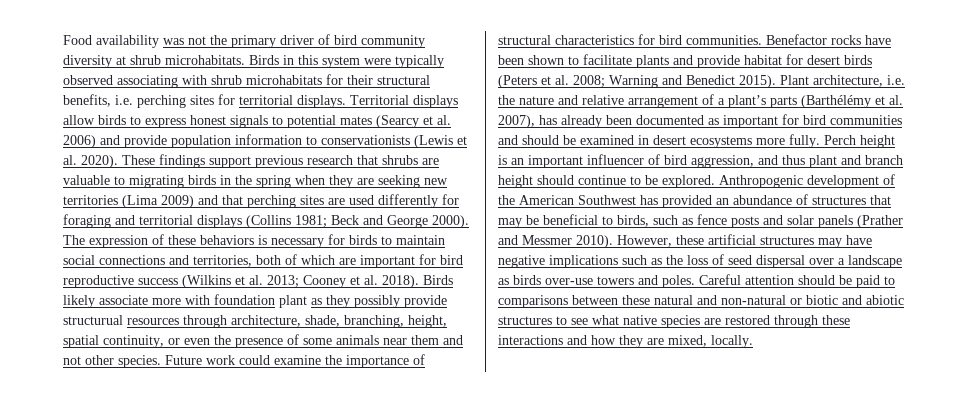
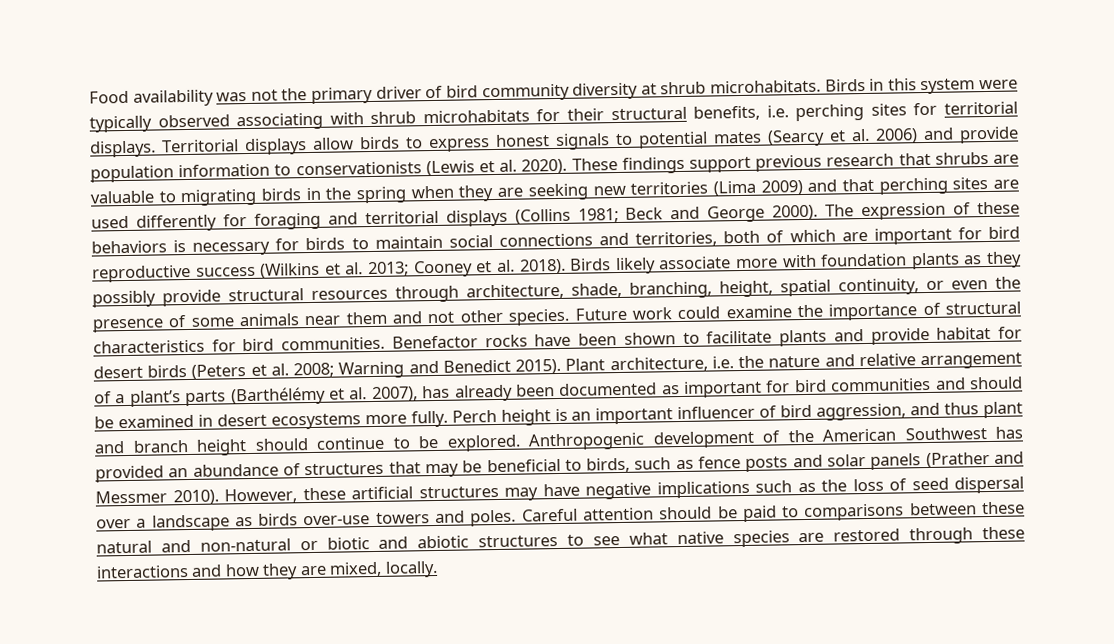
- Birds likely associate more with foundation plant as they possibly provide structurual resources through architecture, shade, branching, height, spatial continuity, or even the presence of some animals near them and not other species.
+ Birds likely associate more with foundation plants as they possibly provide structural resources through architecture, shade, branching, height, spatial continuity, or even the presence of some animals near them and not other species.

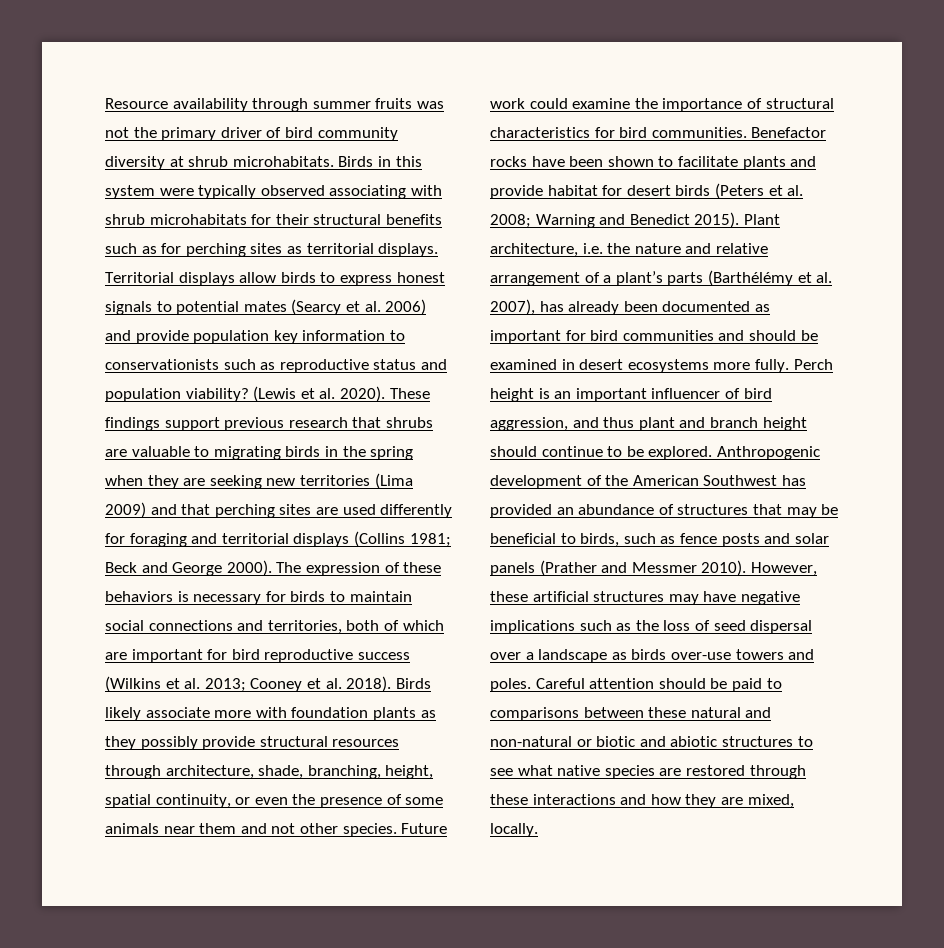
- Food availability was not the primary driver of bird community diversity at shrub microhabitats.
+ Resource availability through summer fruits was not the primary driver of bird community diversity at shrub microhabitats.
- Birds in this system were typically observed associating with shrub microhabitats for their structural benefits, i.e. perching sites for territorial displays.
+ Birds in this system were typically observed associating with shrub microhabitats for their structural benefits such as for perching sites as territorial displays.
- Territorial displays allow birds to express honest signals to potential mates (Searcy et al. 2006) and provide population information to conservationists (Lewis et al. 2020).
+ Territorial displays allow birds to express honest signals to potential mates (Searcy et al. 2006) and provide population key information to conservationists such as reproductive status and population viability? (Lewis et al. 2020).

